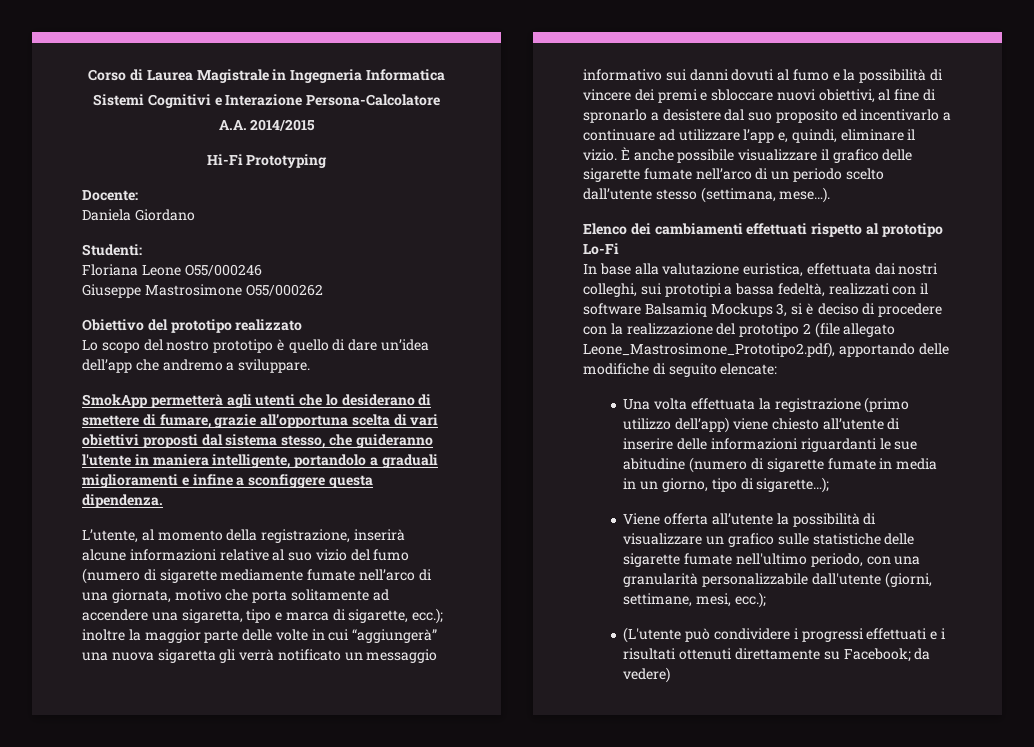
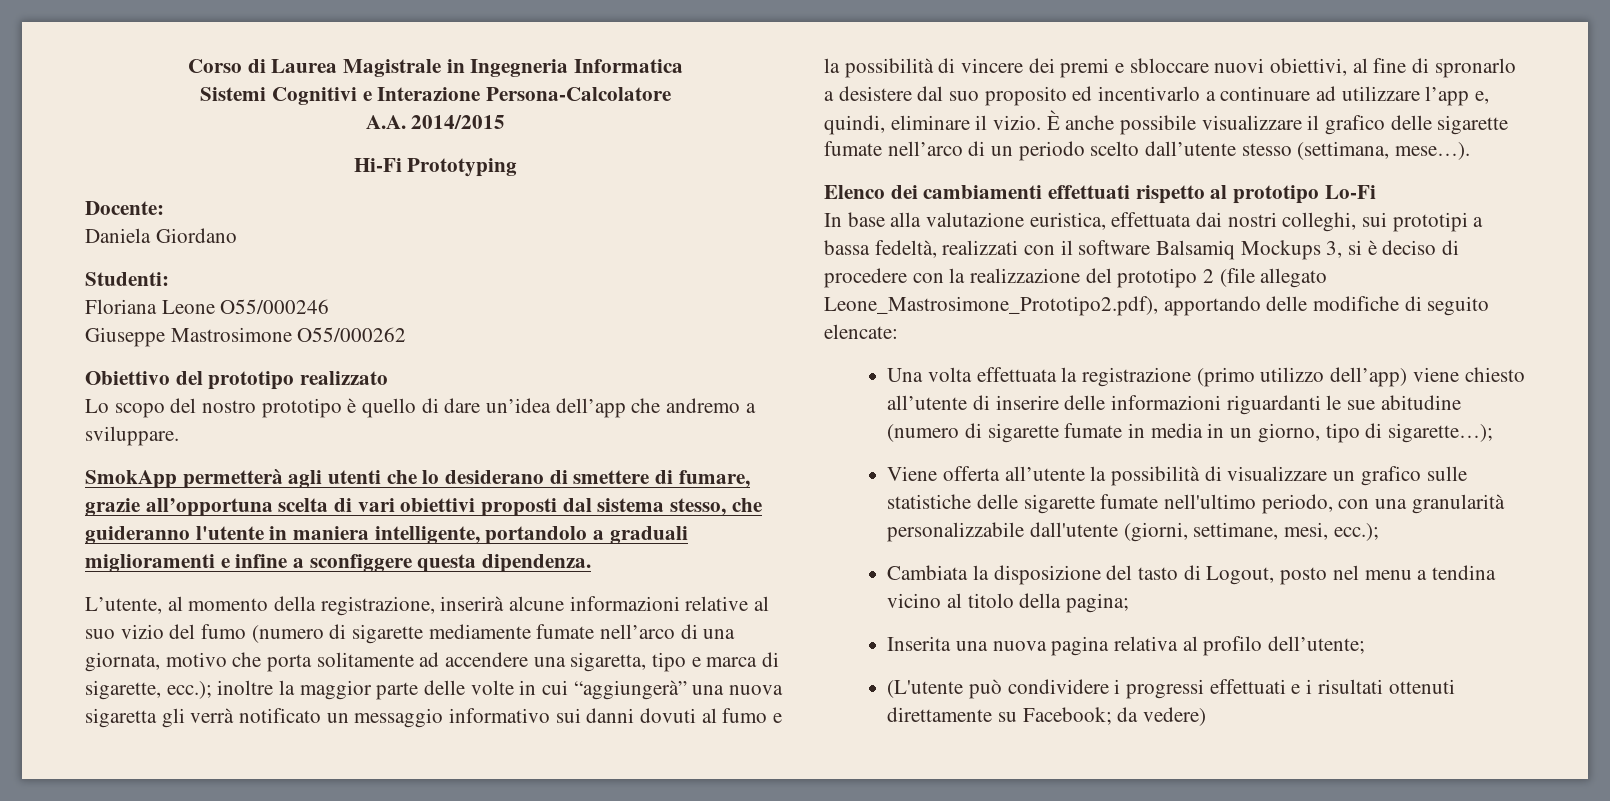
+ Cambiata la disposizione del tasto di Logout, posto nel menu a tendina vicino al titolo della pagina;
+ Inserita una nuova pagina relativa al profilo dell’utente;

